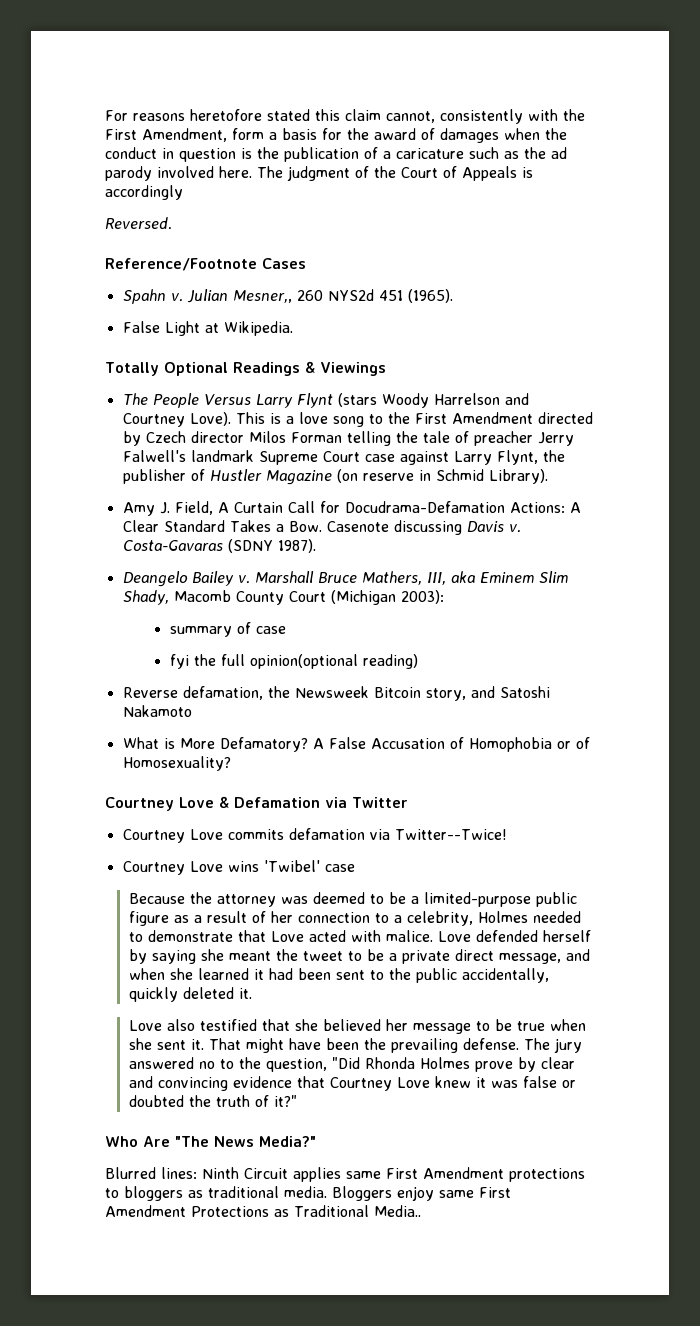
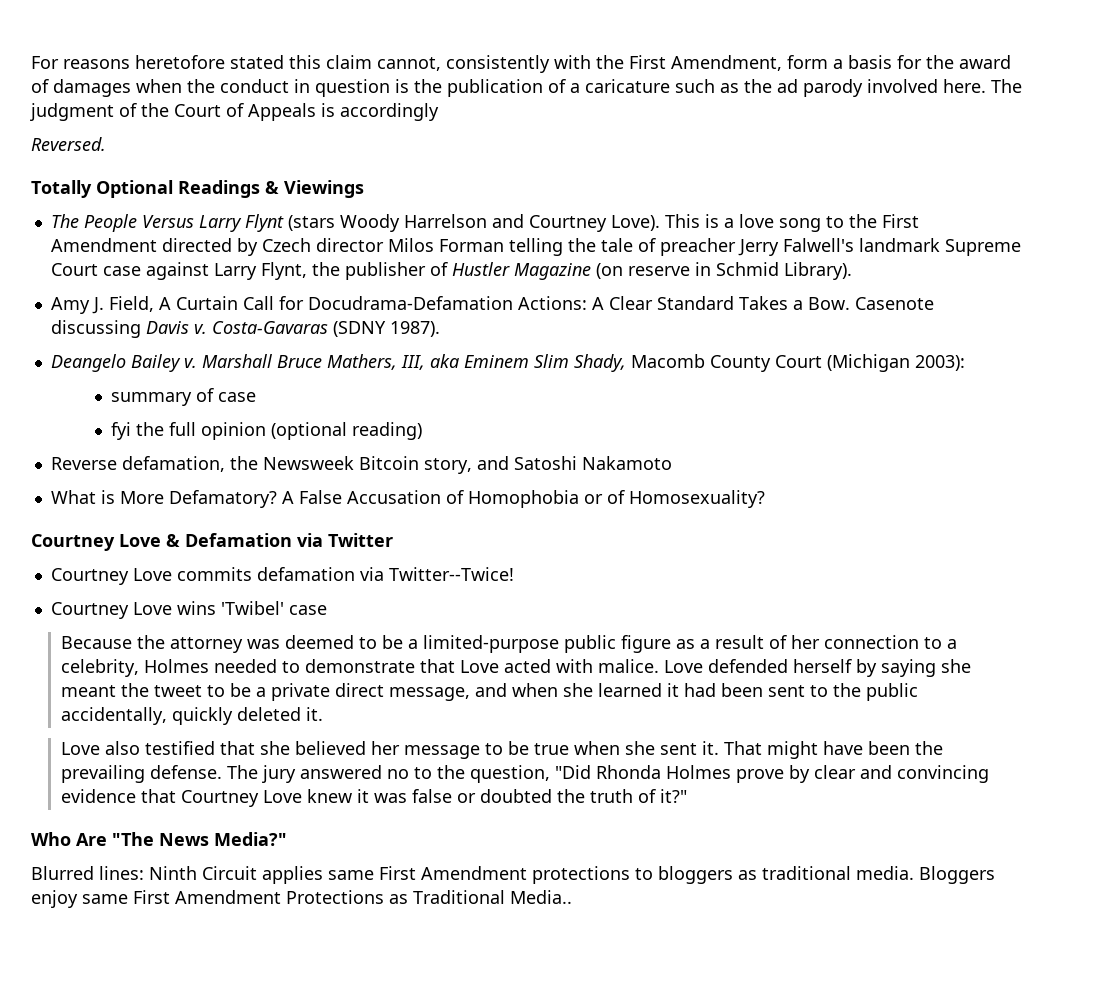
- Reference/Footnote Cases
- Spahn v. Julian Mesner,, 260 NYS2d 451 (1965).
- False Light at Wikipedia.
- fyi the full opinion(optional reading)
+ fyi the full opinion (optional reading)

